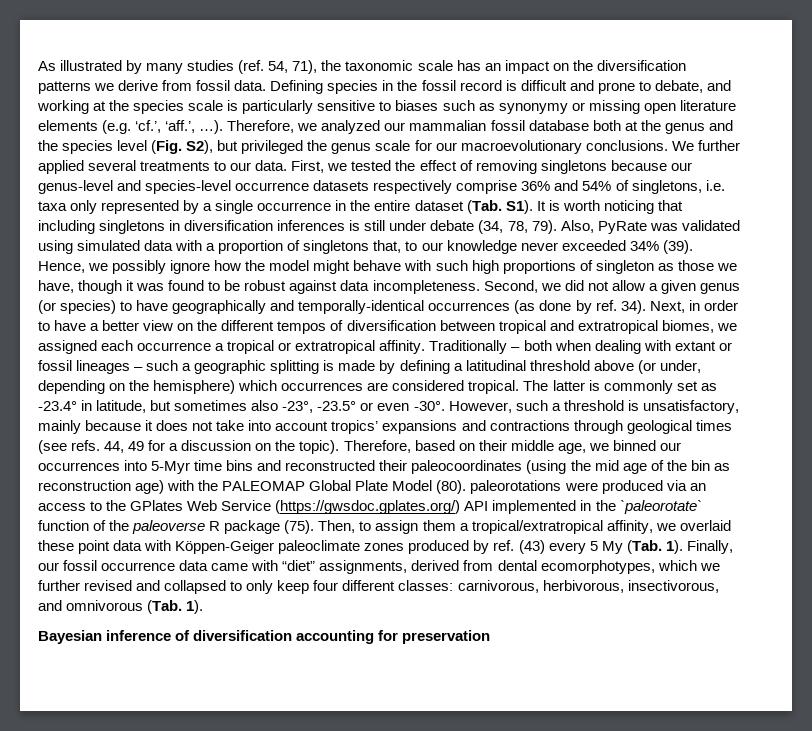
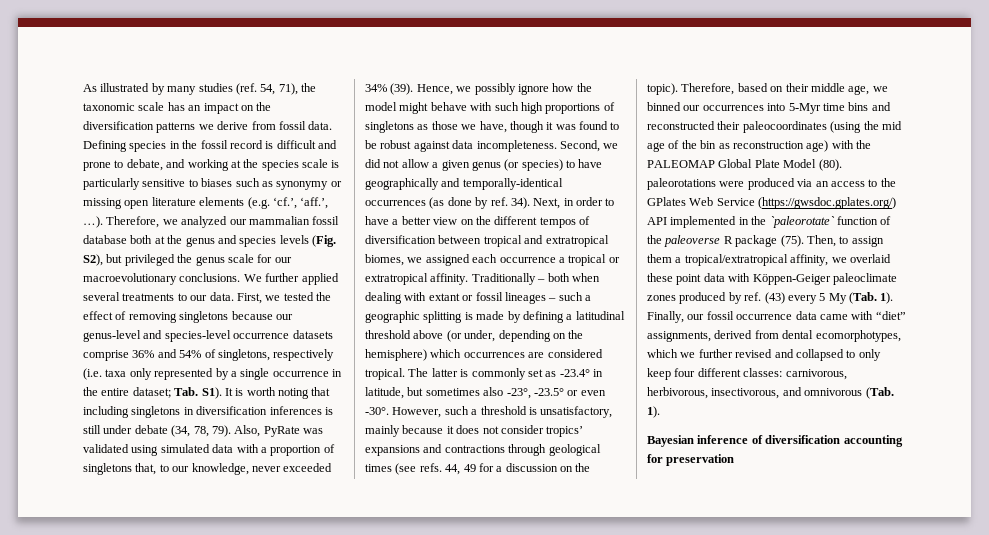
- Therefore, we analyzed our mammalian fossil database both at the genus and the species level (Fig. S2), but privileged the genus scale for our macroevolutionary conclusions.
+ Therefore, we analyzed our mammalian fossil database both at the genus and species levels (Fig. S2), but privileged the genus scale for our macroevolutionary conclusions.
- First, we tested the effect of removing singletons because our genus-level and species-level occurrence datasets respectively comprise 36% and 54% of singletons, i.e. taxa only represented by a single occurrence in the entire dataset (Tab. S1). It is worth noticing that including singletons in diversification inferences is still under debate (34, 78, 79).
+ First, we tested the effect of removing singletons because our genus-level and species-level occurrence datasets comprise 36% and 54% of singletons, respectively (i.e. taxa only represented by a single occurrence in the entire dataset; Tab. S1). It is worth noting that including singletons in diversification inferences is still under debate (34, 78, 79).
- Also, PyRate was validated using simulated data with a proportion of singletons that, to our knowledge never exceeded 34% (39).
+ Also, PyRate was validated using simulated data with a proportion of singletons that, to our knowledge, never exceeded 34% (39).
- Hence, we possibly ignore how the model might behave with such high proportions of singleton as those we have, though it was found to be robust against data incompleteness.
+ Hence, we possibly ignore how the model might behave with such high proportions of singletons as those we have, though it was found to be robust against data incompleteness.
- However, such a threshold is unsatisfactory, mainly because it does not take into account tropics’ expansions and contractions through geological times (see refs.
+ However, such a threshold is unsatisfactory, mainly because it does not consider tropics’ expansions and contractions through geological times (see refs.

